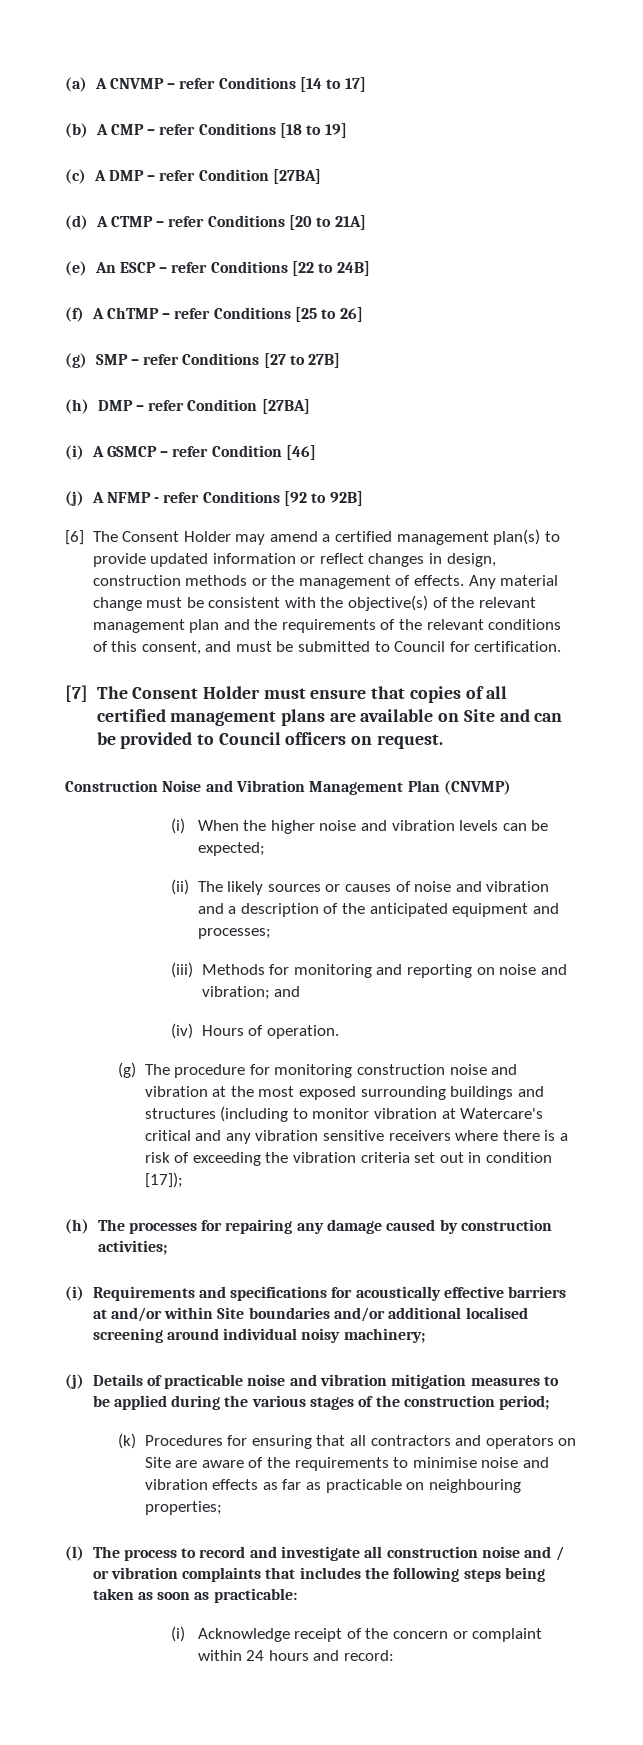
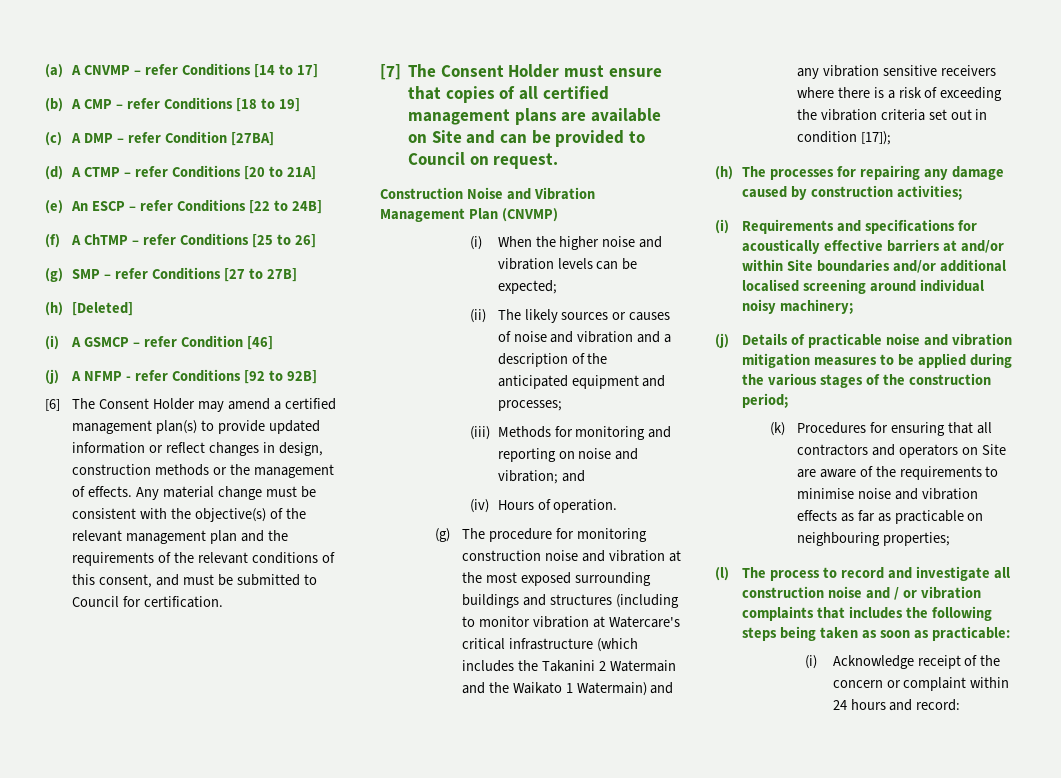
- (h) DMP – refer Condition [27BA]
+ (h) [Deleted]
- [7] The Consent Holder must ensure that copies of all certified management plans are available on Site and can be provided to Council officers on request.
+ [7] The Consent Holder must ensure that copies of all certified management plans are available on Site and can be provided to Council on request.
- (g) The procedure for monitoring construction noise and vibration at the most exposed surrounding buildings and structures (including to monitor vibration at Watercare's critical and any vibration sensitive receivers where there is a risk of exceeding the vibration criteria set out in condition [17]);
+ (g) The procedure for monitoring construction noise and vibration at the most exposed surrounding buildings and structures (including to monitor vibration at Watercare's critical infrastructure (which includes the Takanini 2 Watermain and the Waikato 1 Watermain) and any vibration sensitive receivers where there is a risk of exceeding the vibration criteria set out in condition [17]);

